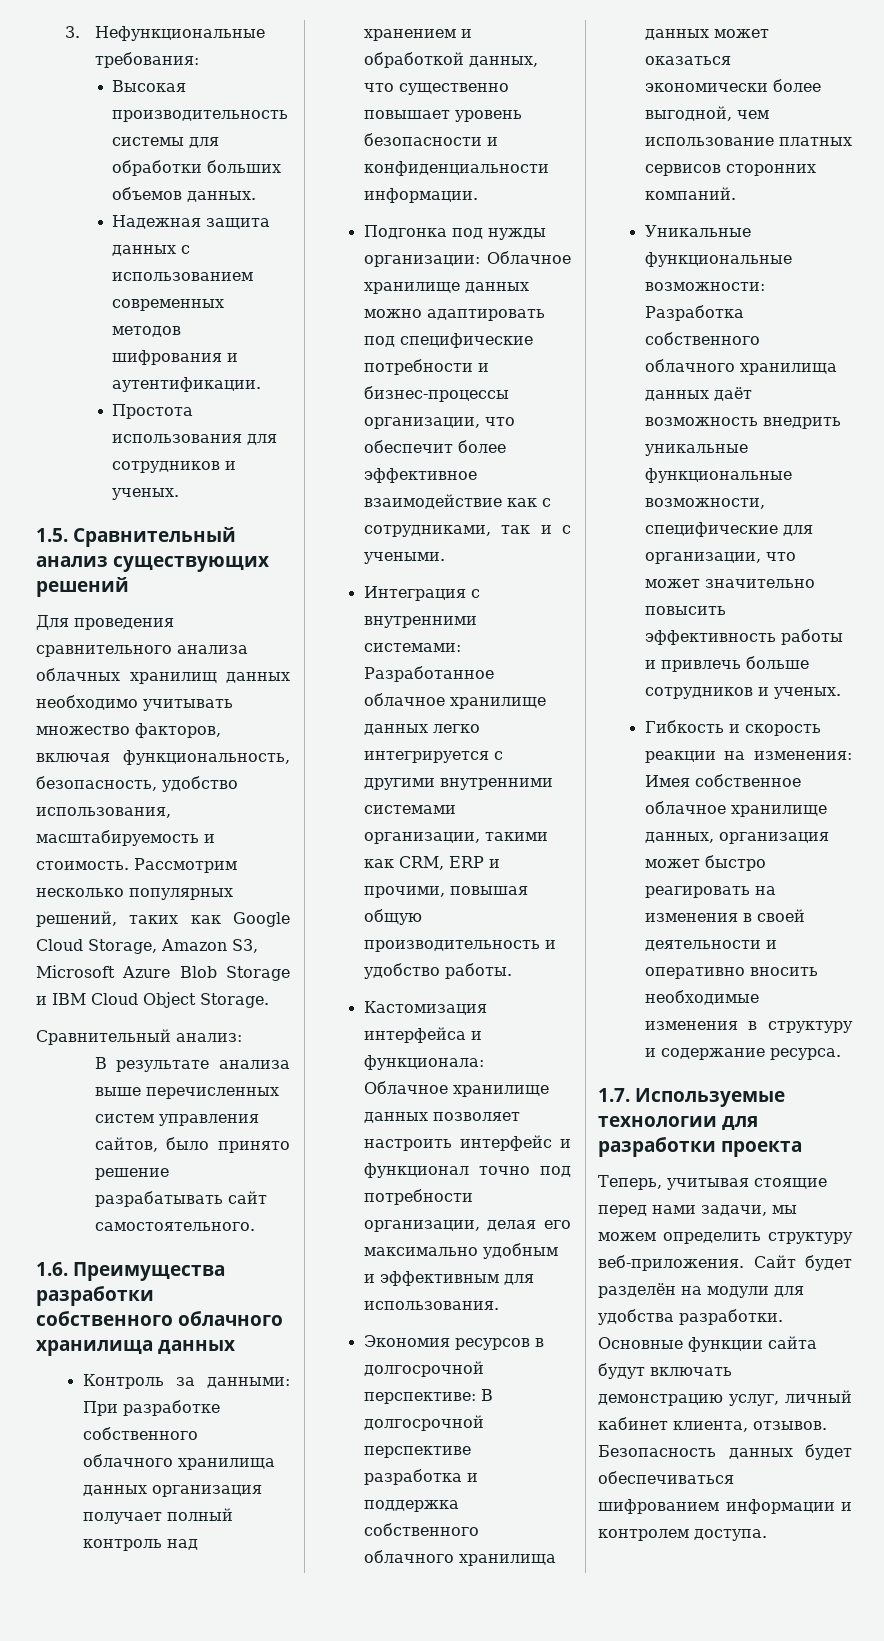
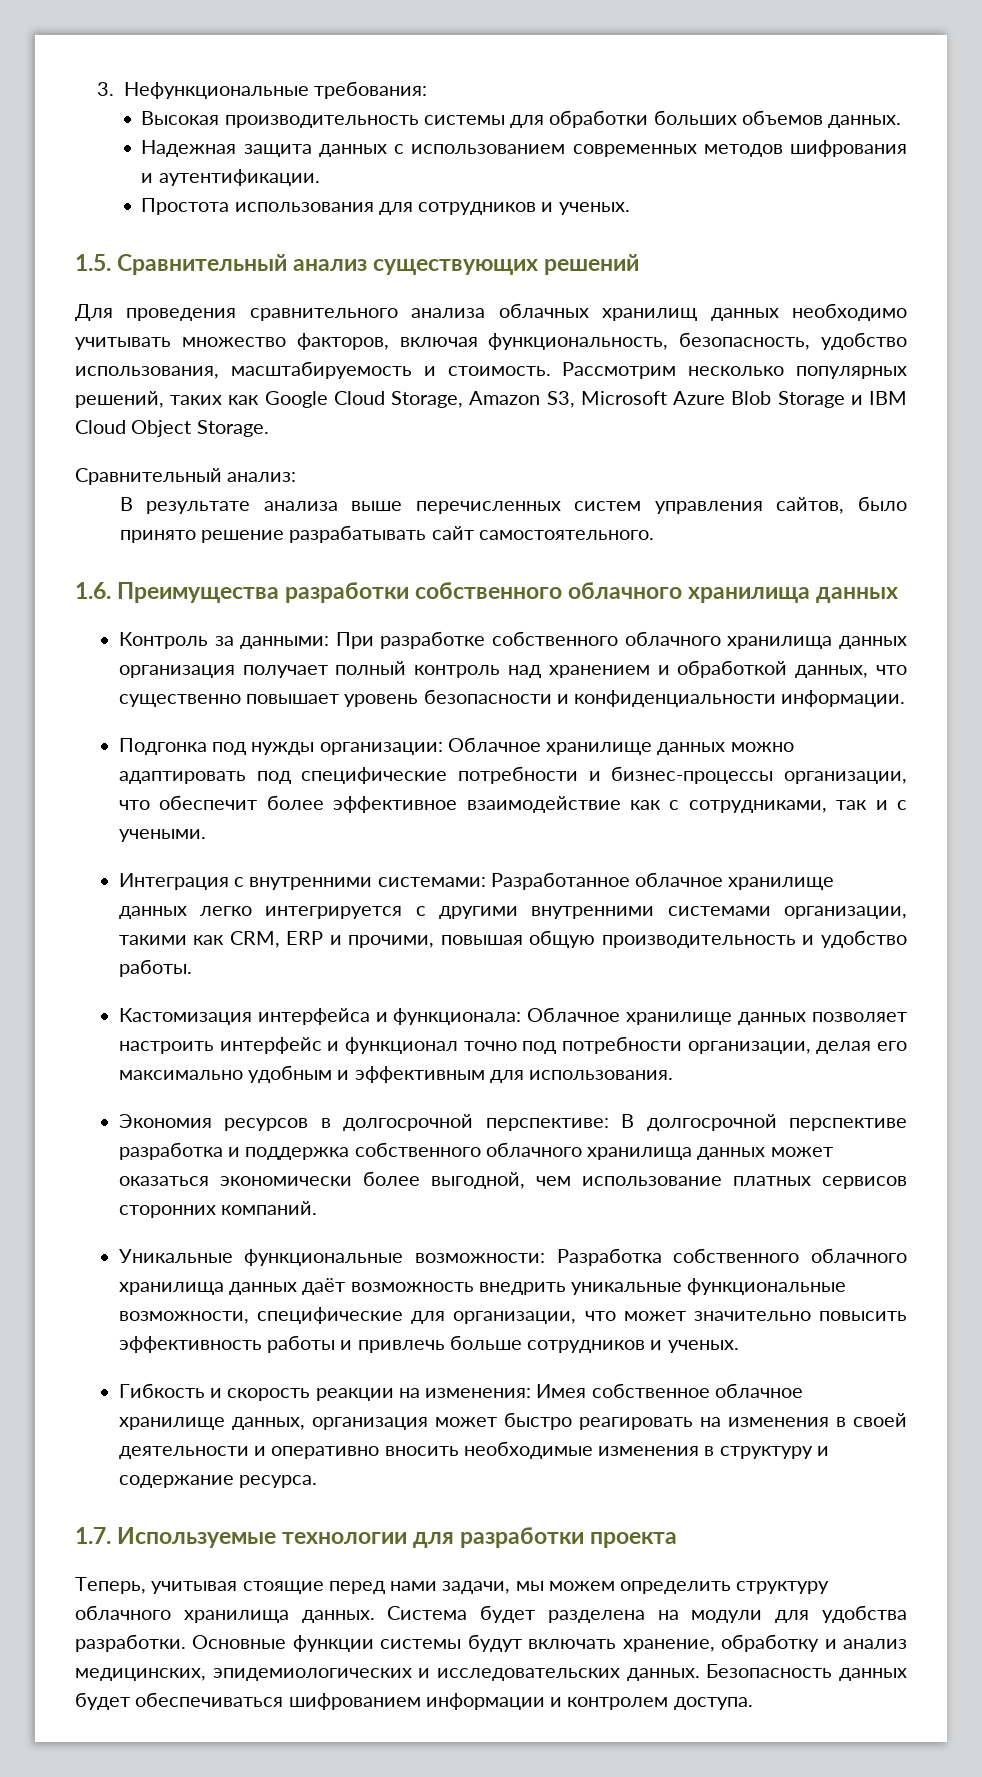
- Теперь, учитывая стоящие перед нами задачи, мы можем определить структуру веб-приложения. Сайт будет разделён на модули для удобства разработки.
+ Теперь, учитывая стоящие перед нами задачи, мы можем определить структуру облачного хранилища данных. Система будет разделена на модули для удобства разработки.
- Основные функции сайта будут включать демонстрацию услуг, личный кабинет клиента, отзывов.
+ Основные функции системы будут включать хранение, обработку и анализ медицинских, эпидемиологических и исследовательских данных.

